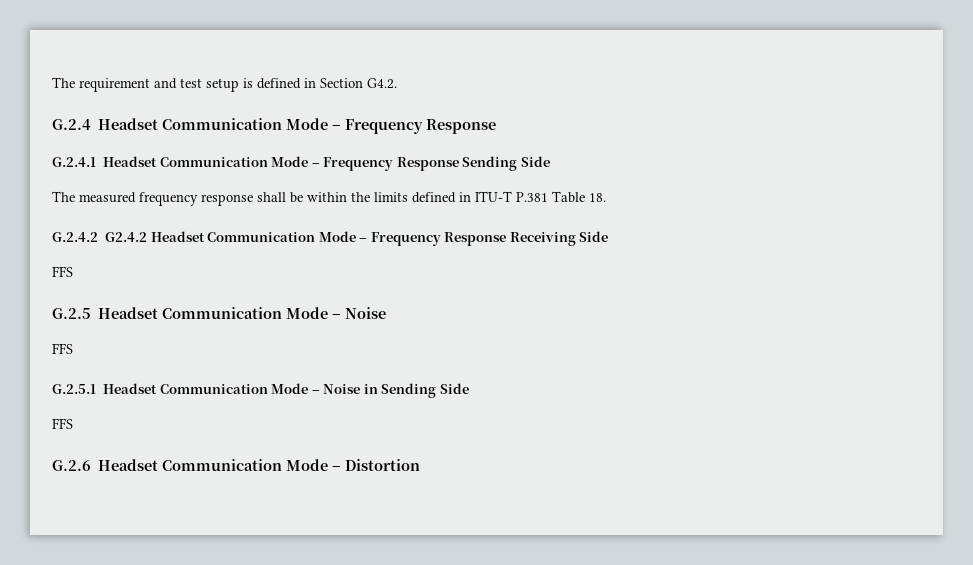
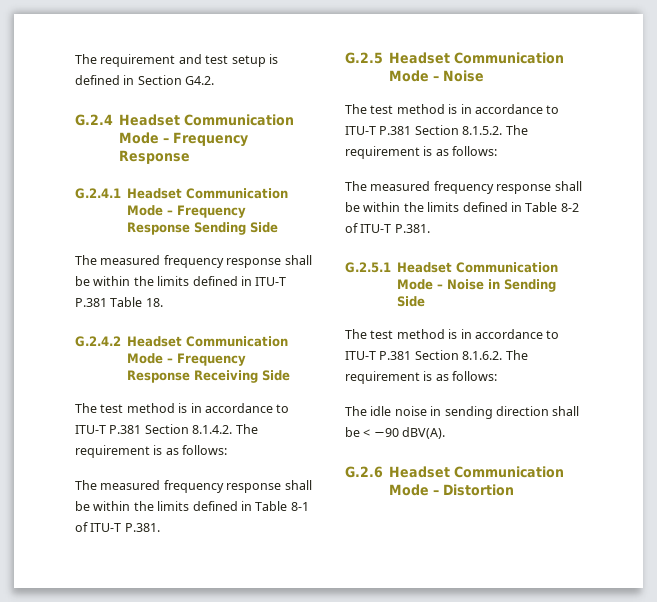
- G.2.4.2 G2.4.2 Headset Communication Mode – Frequency Response Receiving Side
- FFS
+ G.2.4.2 Headset Communication Mode – Frequency Response Receiving Side
+ The test method is in accordance to ITU-T P.381 Section 8.1.4.2. The requirement is as follows:
+ The measured frequency response shall be within the limits defined in Table 8-1 of ITU-T P.381.
  G.2.5 Headset Communication Mode – Noise
- FFS
+ The test method is in accordance to ITU-T P.381 Section 8.1.5.2. The requirement is as follows:
+ The measured frequency response shall be within the limits defined in Table 8-2 of ITU-T P.381.
  G.2.5.1 Headset Communication Mode – Noise in Sending Side
- FFS
+ The test method is in accordance to ITU-T P.381 Section 8.1.6.2. The requirement is as follows:
+ The idle noise in sending direction shall be < −90 dBV(A).

